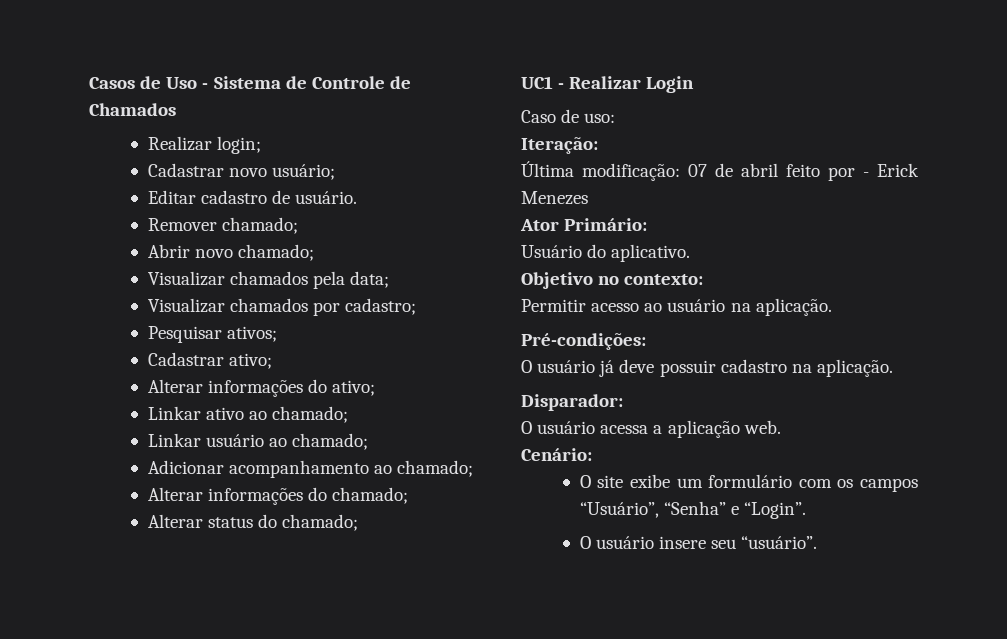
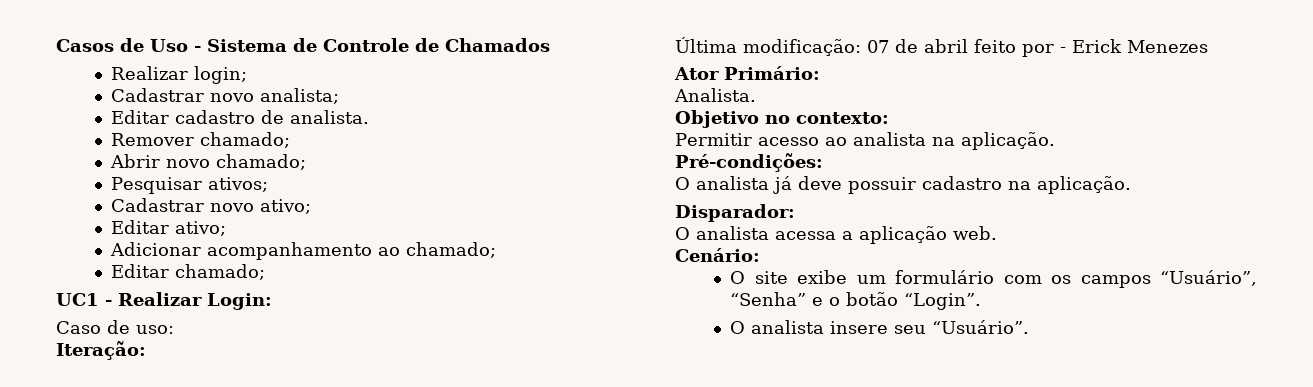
- Cadastrar novo usuário;
+ Cadastrar novo analista;
- Editar cadastro de usuário.
+ Editar cadastro de analista.
- Visualizar chamados pela data;
- Visualizar chamados por cadastro;
- Cadastrar ativo;
- Alterar informações do ativo;
- Linkar ativo ao chamado;
- Linkar usuário ao chamado;
+ Cadastrar novo ativo;
+ Editar ativo;
  Adicionar acompanhamento ao chamado;
- Alterar informações do chamado;
- Alterar status do chamado;
+ Editar chamado;
- UC1 - Realizar Login
+ UC1 - Realizar Login:
- Usuário do aplicativo.
+ Analista.
- Permitir acesso ao usuário na aplicação.
+ Permitir acesso ao analista na aplicação.
- O usuário já deve possuir cadastro na aplicação.
+ O analista já deve possuir cadastro na aplicação.
- O usuário acessa a aplicação web.
+ O analista acessa a aplicação web.
- O site exibe um formulário com os campos “Usuário”, “Senha” e “Login”.
+ O site exibe um formulário com os campos “Usuário”, “Senha” e o botão “Login”.
- O usuário insere seu “usuário”.
+ O analista insere seu “Usuário”.

